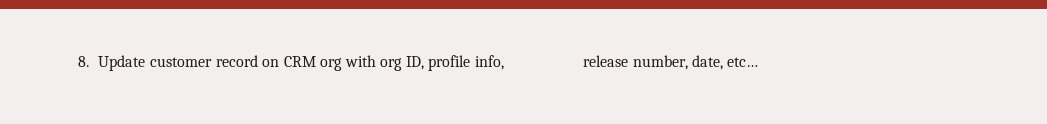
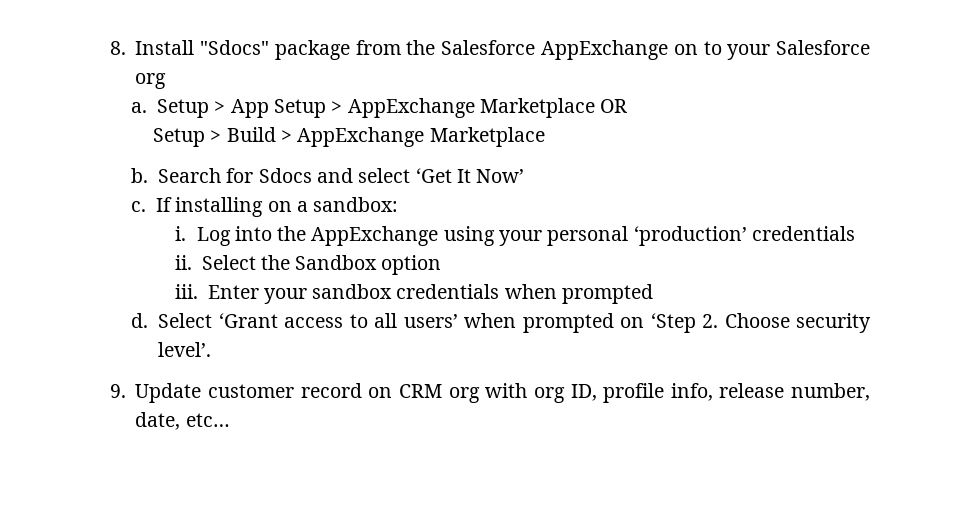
- 8. Update customer record on CRM org with org ID, profile info, release number, date, etc…
+ 8. Install "Sdocs" package from the Salesforce AppExchange on to your Salesforce org
+ a. Setup > App Setup > AppExchange Marketplace OR
+ Setup > Build > AppExchange Marketplace
+ b. Search for Sdocs and select ‘Get It Now’
+ c. If installing on a sandbox:
+ i. Log into the AppExchange using your personal ‘production’ credentials
+ ii. Select the Sandbox option
+ iii. Enter your sandbox credentials when prompted
+ d. Select ‘Grant access to all users’ when prompted on ‘Step 2. Choose security level’.
+ 9. Update customer record on CRM org with org ID, profile info, release number, date, etc…

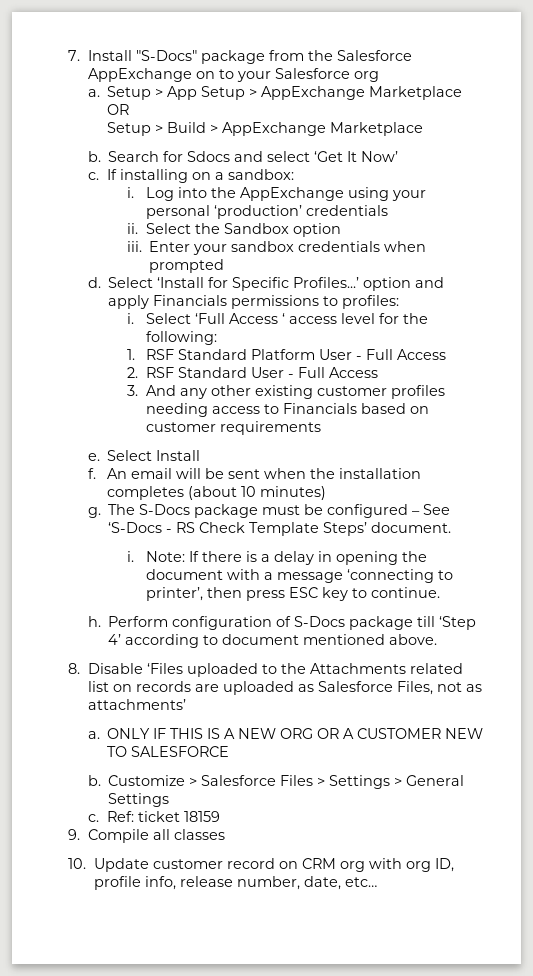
- 8. Install "Sdocs" package from the Salesforce AppExchange on to your Salesforce org
+ 7. Install "S-Docs" package from the Salesforce AppExchange on to your Salesforce org
- Select ‘Grant access to all users’ when prompted on ‘Step 2. Choose security level’.
- 9. Update customer record on CRM org with org ID, profile info, release number, date, etc…
+ Select ‘Install for Specific Profiles...’ option and apply Financials permissions to profiles:
+ i. Select ‘Full Access ‘ access level for the following:
+ 1. RSF Standard Platform User - Full Access
+ 2. RSF Standard User - Full Access
+ 3. And any other existing customer profiles needing access to Financials based on customer requirements
+ e. Select Install
+ f. An email will be sent when the installation completes (about 10 minutes)
+ g. The S-Docs package must be configured – See ‘S-Docs - RS Check Template Steps’ document.
+ i. Note: If there is a delay in opening the document with a message ‘connecting to printer’, then press ESC key to continue.
+ h. Perform configuration of S-Docs package till ‘Step 4’ according to document mentioned above.
+ 8. Disable ‘Files uploaded to the Attachments related list on records are uploaded as Salesforce Files, not as attachments’
+ a. ONLY IF THIS IS A NEW ORG OR A CUSTOMER NEW TO SALESFORCE
+ b. Customize > Salesforce Files > Settings > General Settings
+ c. Ref: ticket 18159
+ 9. Compile all classes
+ 10. Update customer record on CRM org with org ID, profile info, release number, date, etc…

